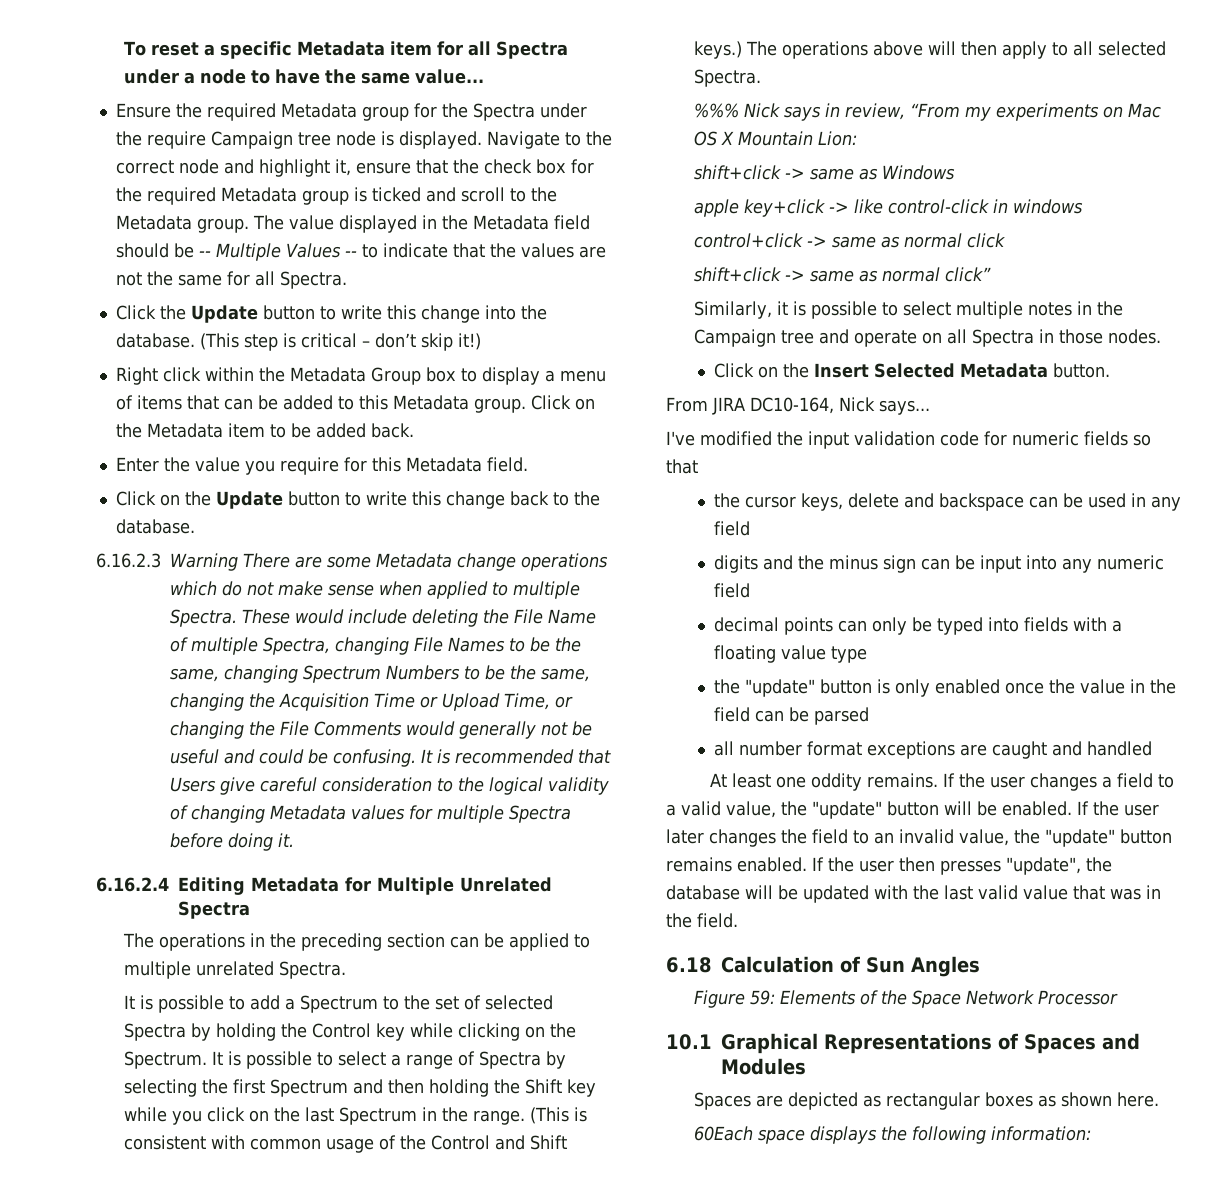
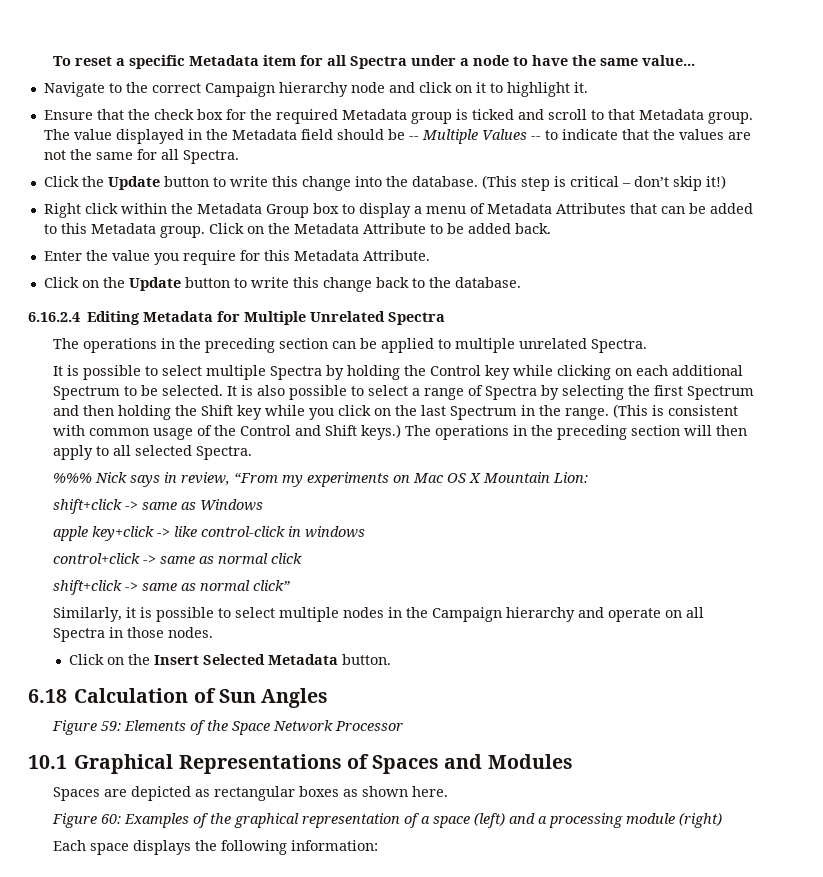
- Ensure the required Metadata group for the Spectra under the require Campaign tree node is displayed. Navigate to the correct node and highlight it, ensure that the check box for the required Metadata group is ticked and scroll to the Metadata group.
+ Navigate to the correct Campaign hierarchy node and click on it to highlight it.
+ Ensure that the check box for the required Metadata group is ticked and scroll to that Metadata group.
- Right click within the Metadata Group box to display a menu of items that can be added to this Metadata group.
+ Right click within the Metadata Group box to display a menu of Metadata Attributes that can be added to this Metadata group.
- Click on the Metadata item to be added back.
+ Click on the Metadata Attribute to be added back.
- Enter the value you require for this Metadata field.
+ Enter the value you require for this Metadata Attribute.
- 6.16.2.3 Warning There are some Metadata change operations which do not make sense when applied to multiple Spectra. These would include deleting the File Name of multiple Spectra, changing File Names to be the same, changing Spectrum Numbers to be the same, changing the Acquisition Time or Upload Time, or changing the File Comments would generally not be useful and could be confusing. It is recommended that Users give careful consideration to the logical validity of changing Metadata values for multiple Spectra before doing it.
- It is possible to add a Spectrum to the set of selected Spectra by holding the Control key while clicking on the Spectrum. It is possible to select a range of Spectra by selecting the first Spectrum and then holding the Shift key while you click on the last Spectrum in the range.
+ It is possible to select multiple Spectra by holding the Control key while clicking on each additional Spectrum to be selected. It is also possible to select a range of Spectra by selecting the first Spectrum and then holding the Shift key while you click on the last Spectrum in the range.
- The operations above will then apply to all selected Spectra.
+ The operations in the preceding section will then apply to all selected Spectra.
- Similarly, it is possible to select multiple notes in the Campaign tree and operate on all Spectra in those nodes.
+ Similarly, it is possible to select multiple nodes in the Campaign hierarchy and operate on all Spectra in those nodes.
- From JIRA DC10-164, Nick says...
- I've modified the input validation code for numeric fields so that
- the cursor keys, delete and backspace can be used in any field
- digits and the minus sign can be input into any numeric field
- decimal points can only be typed into fields with a floating value type
- the "update" button is only enabled once the value in the field can be parsed
- all number format exceptions are caught and handled
- At least one oddity remains. If the user changes a field to a valid value, the "update" button will be enabled. If the user later changes the field to an invalid value, the "update" button remains enabled. If the user then presses "update", the database will be updated with the last valid value that was in the field.
- 60Each space displays the following information:
+ Figure 60: Examples of the graphical representation of a space (left) and a processing module (right)
+ Each space displays the following information:

